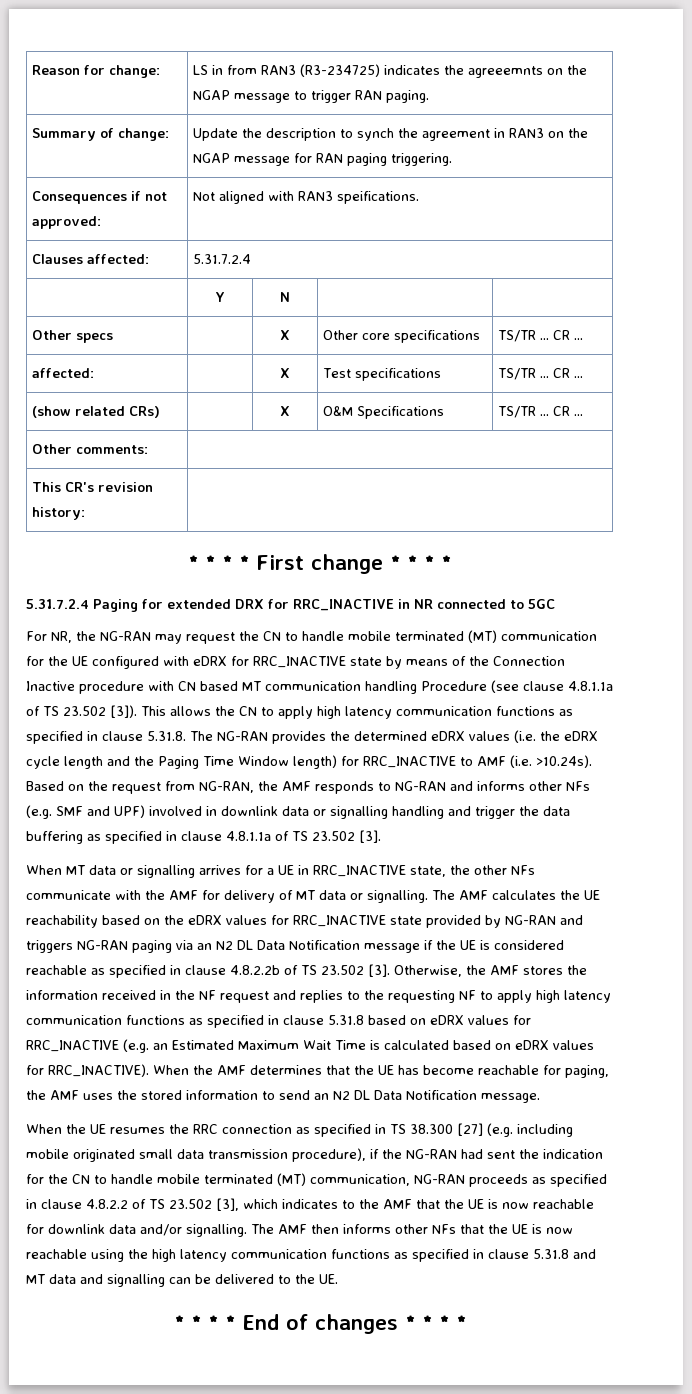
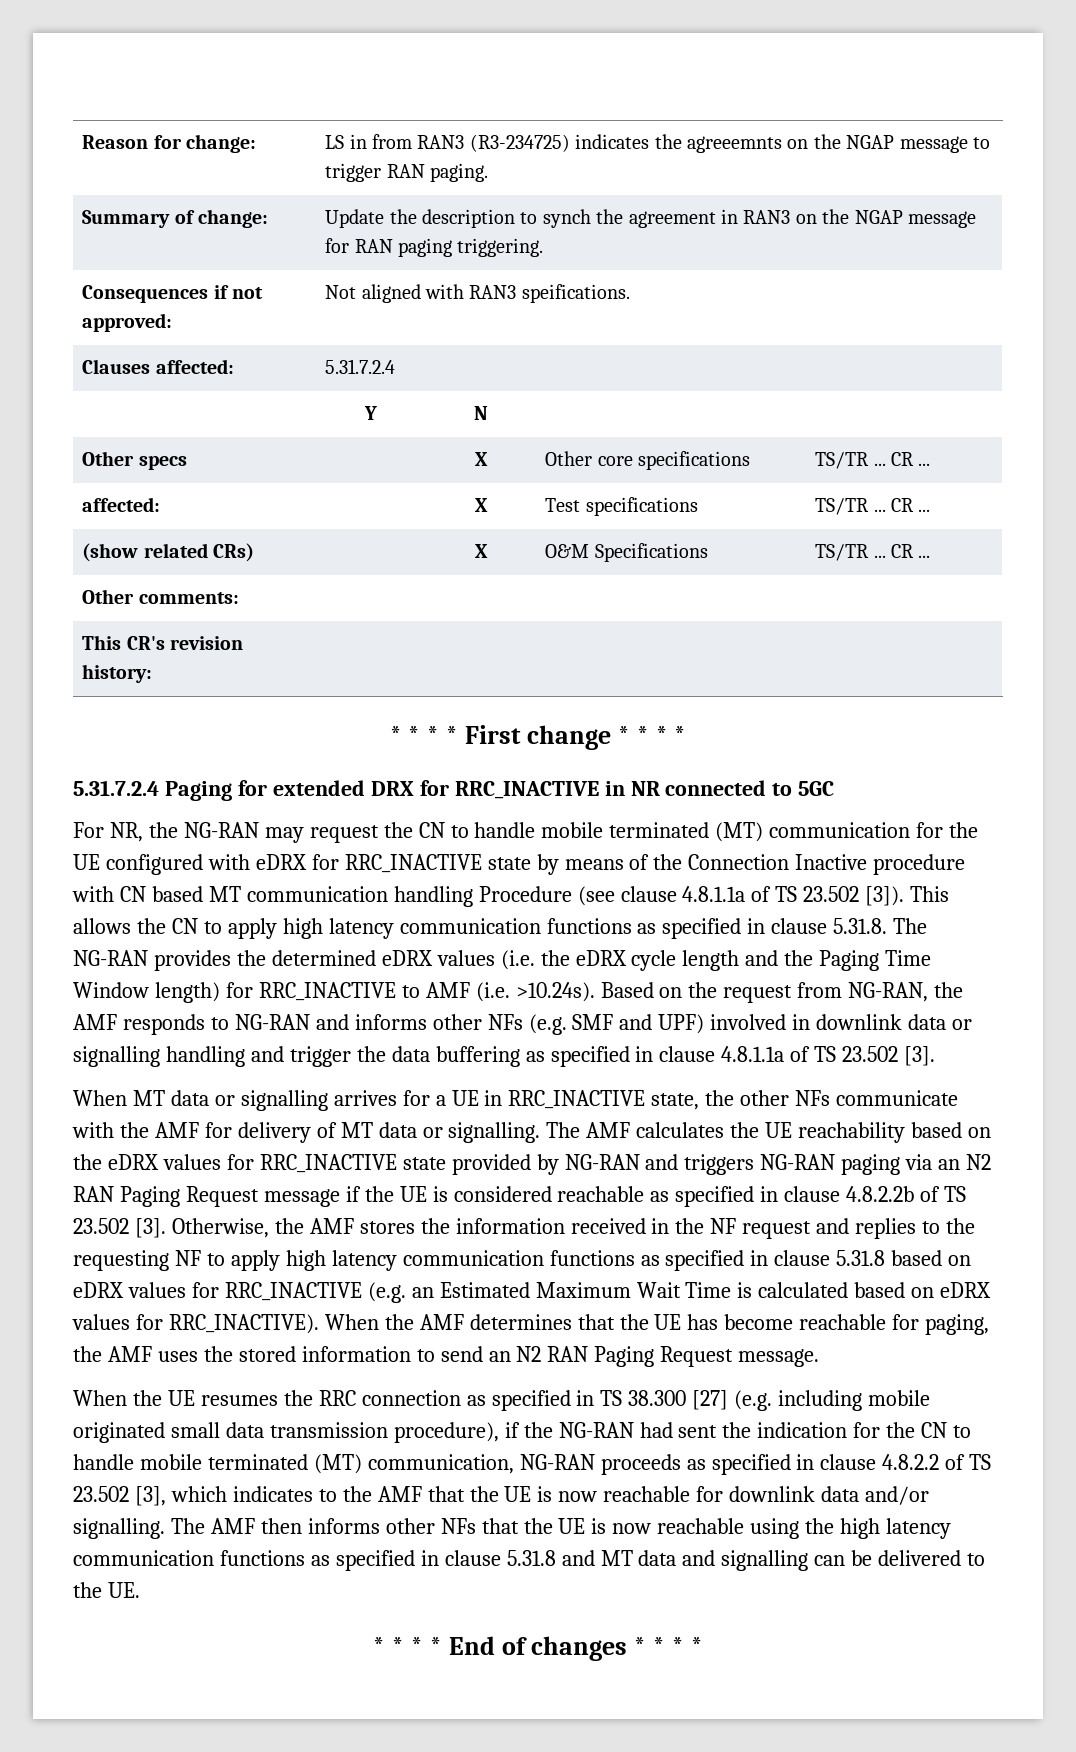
- The AMF calculates the UE reachability based on the eDRX values for RRC_INACTIVE state provided by NG-RAN and triggers NG-RAN paging via an N2 DL Data Notification message if the UE is considered reachable as specified in clause 4.8.2.2b of TS 23.502 [3].
+ The AMF calculates the UE reachability based on the eDRX values for RRC_INACTIVE state provided by NG-RAN and triggers NG-RAN paging via an N2 RAN Paging Request message if the UE is considered reachable as specified in clause 4.8.2.2b of TS 23.502 [3].
- When the AMF determines that the UE has become reachable for paging, the AMF uses the stored information to send an N2 DL Data Notification message.
+ When the AMF determines that the UE has become reachable for paging, the AMF uses the stored information to send an N2 RAN Paging Request message.

